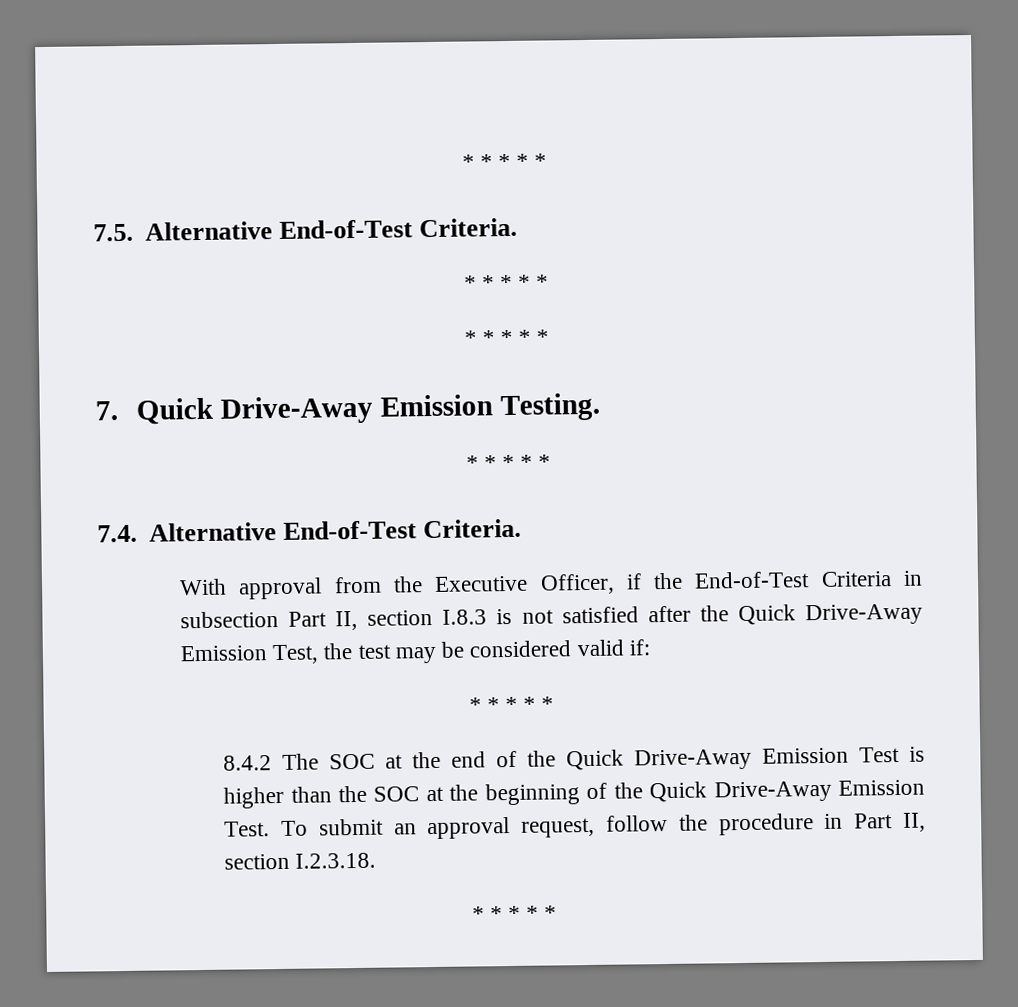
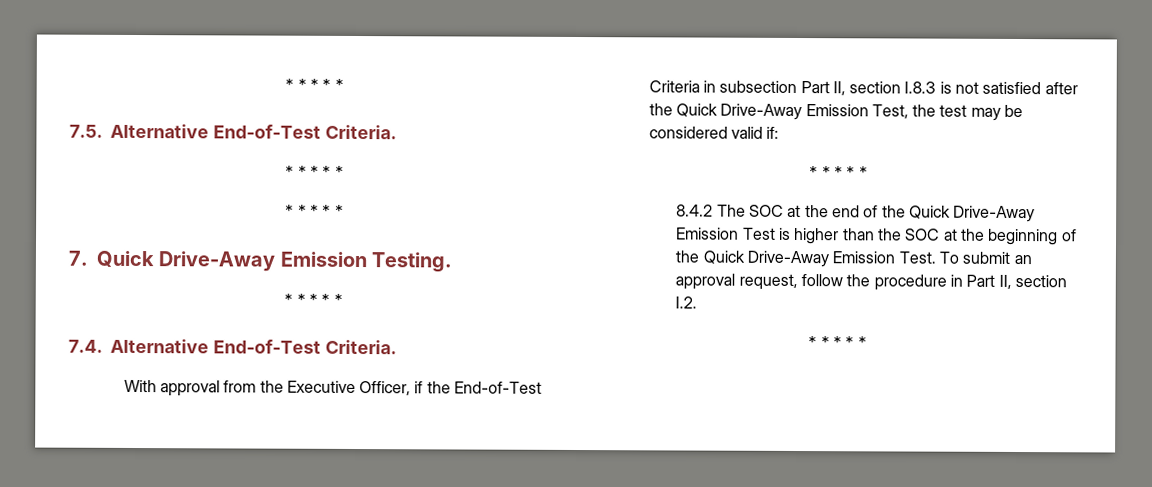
- To submit an approval request, follow the procedure in Part II, section I.2.3.18.
+ To submit an approval request, follow the procedure in Part II, section I.2.

